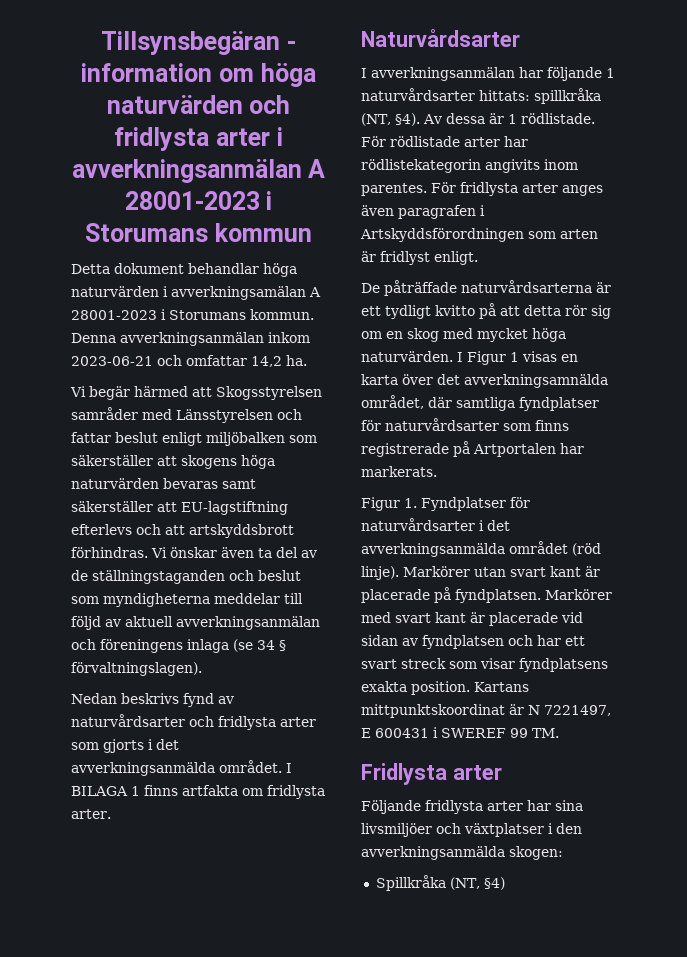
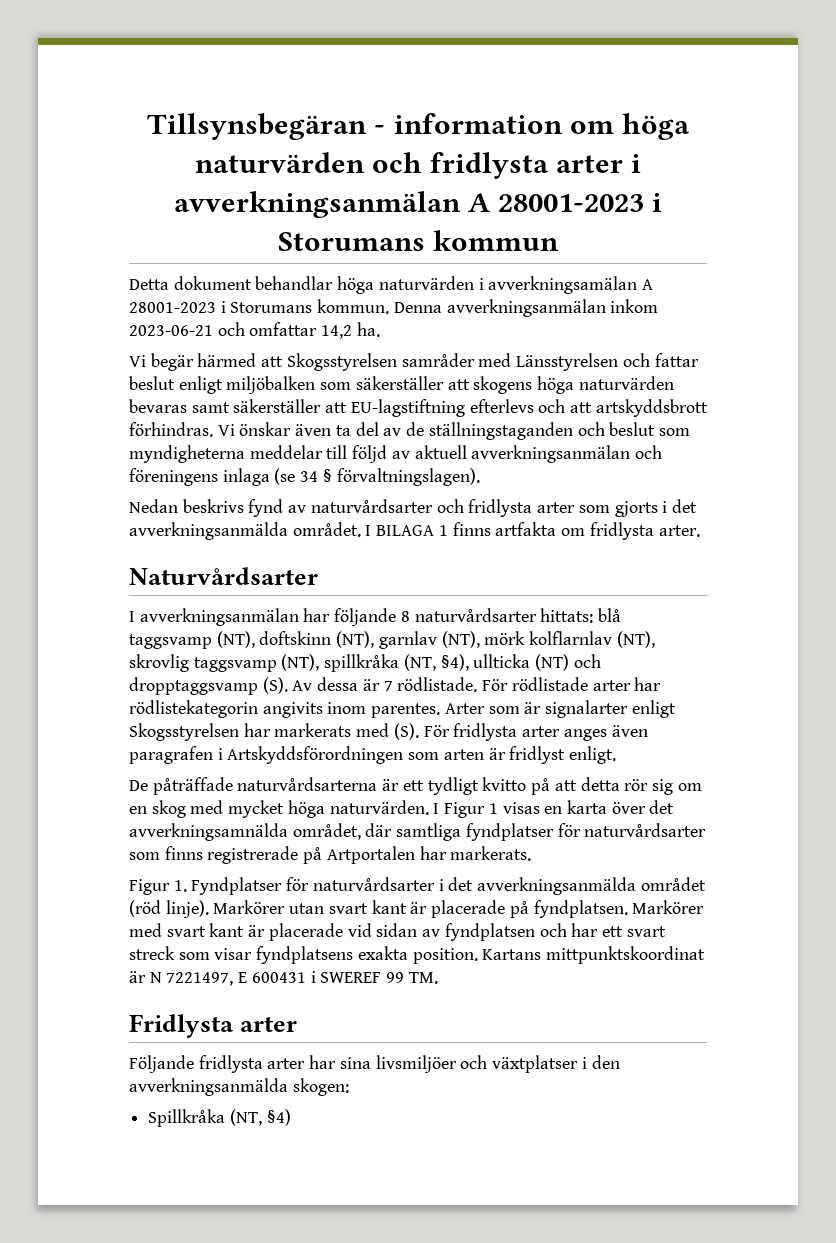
- I avverkningsanmälan har följande 1 naturvårdsarter hittats: spillkråka (NT, §4). Av dessa är 1 rödlistade.
+ I avverkningsanmälan har följande 8 naturvårdsarter hittats: blå taggsvamp (NT), doftskinn (NT), garnlav (NT), mörk kolflarnlav (NT), skrovlig taggsvamp (NT), spillkråka (NT, §4), ullticka (NT) och dropptaggsvamp (S). Av dessa är 7 rödlistade.
- För fridlysta arter anges även paragrafen i Artskyddsförordningen som arten är fridlyst enligt.
+ Arter som är signalarter enligt Skogsstyrelsen har markerats med (S). För fridlysta arter anges även paragrafen i Artskyddsförordningen som arten är fridlyst enligt.

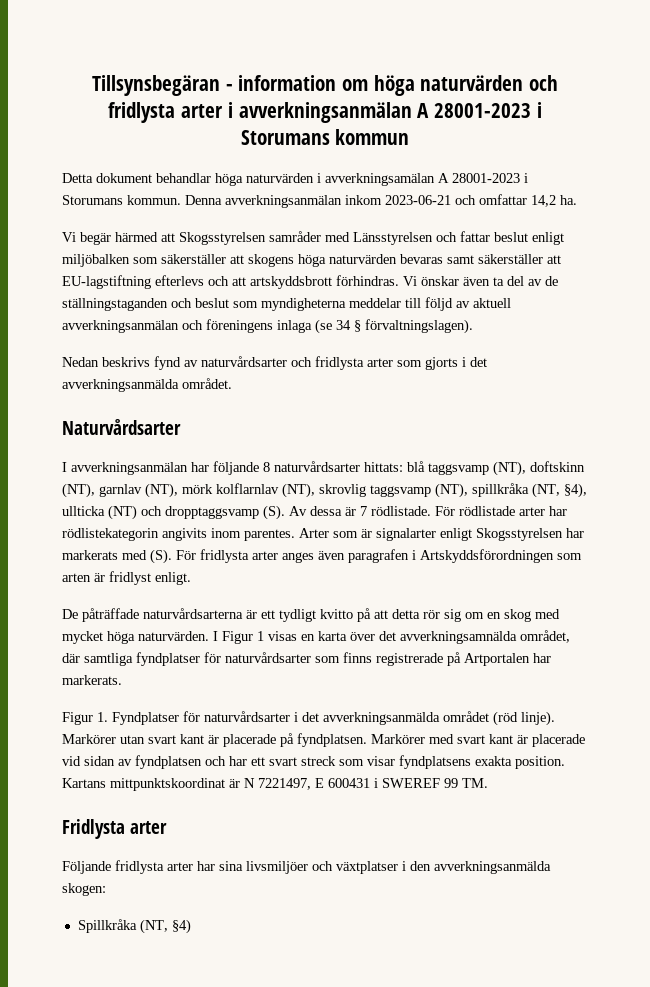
- I BILAGA 1 finns artfakta om fridlysta arter.

